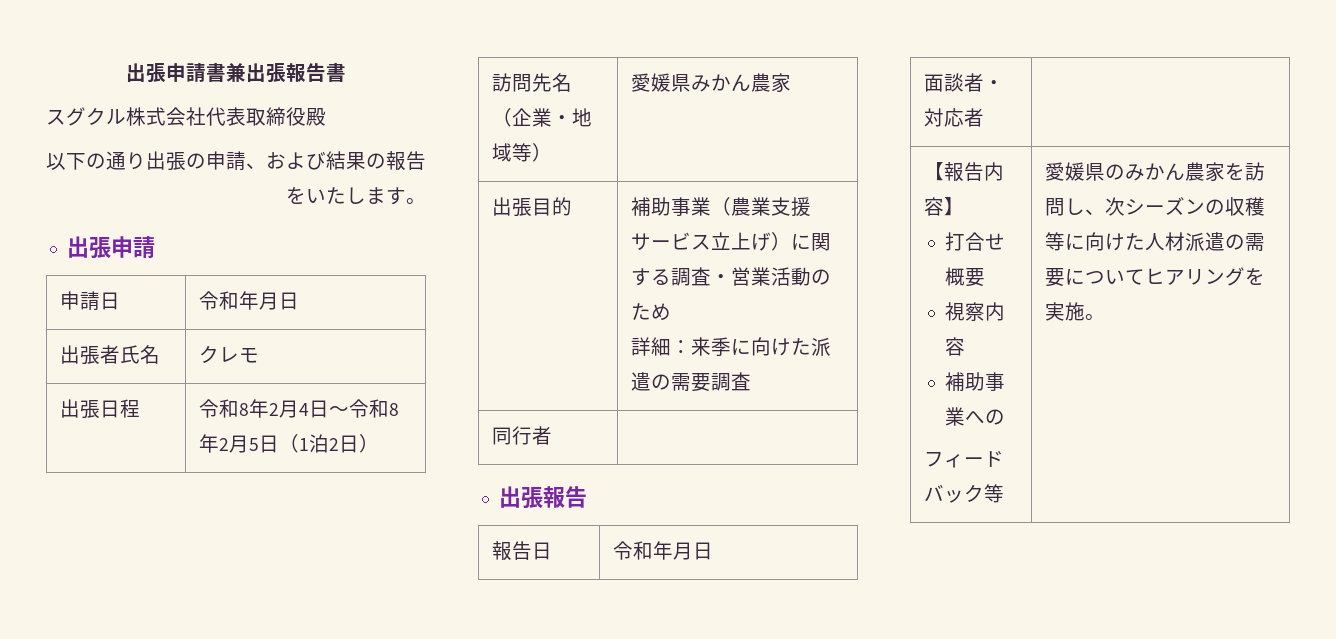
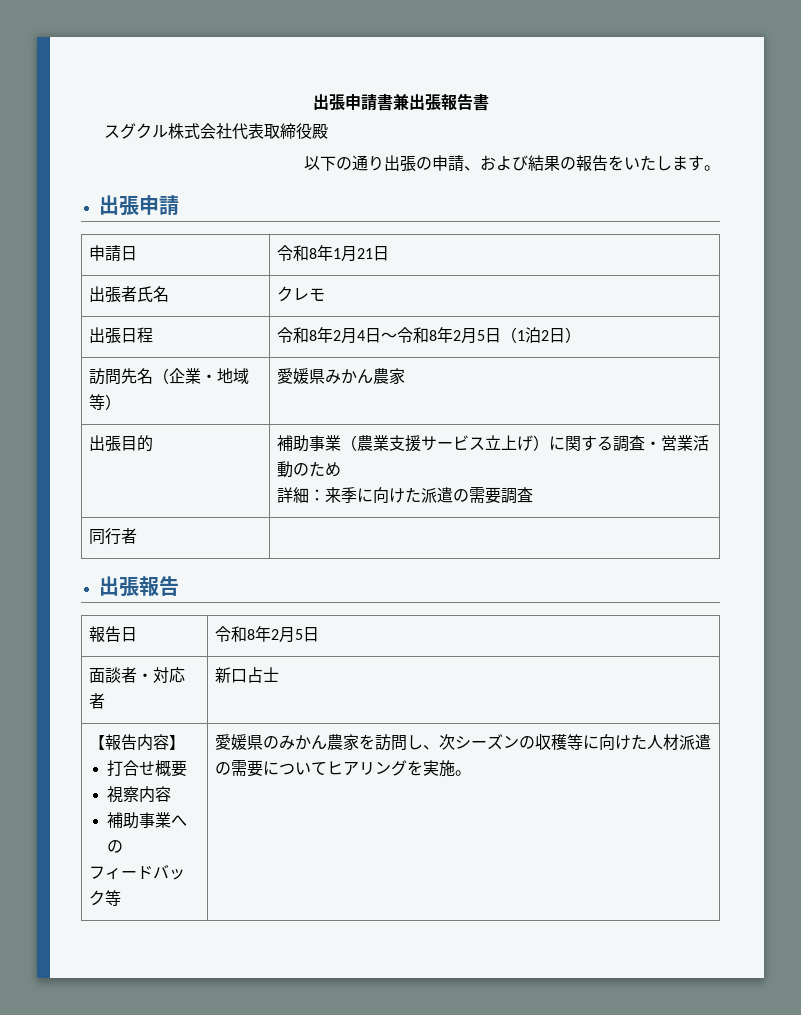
- 申請日 | 令和年月日
+ 申請日 | 令和8年1月21日
- 報告日 | 令和年月日
+ 報告日 | 令和8年2月5日
- 面談者・対応者 |
+ 面談者・対応者 | 新口占士

